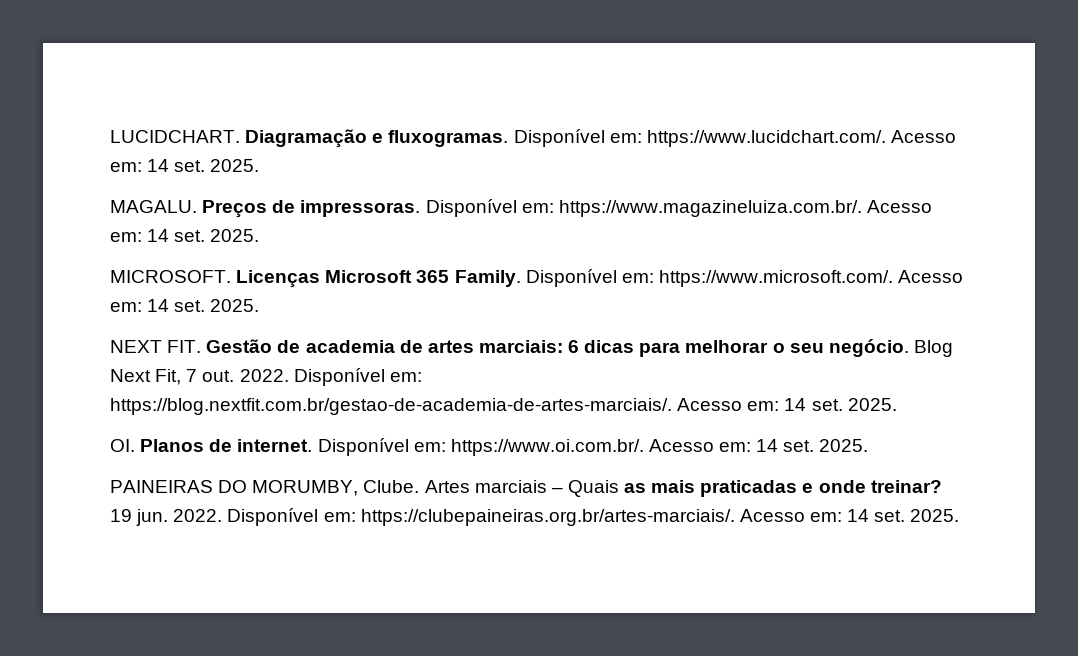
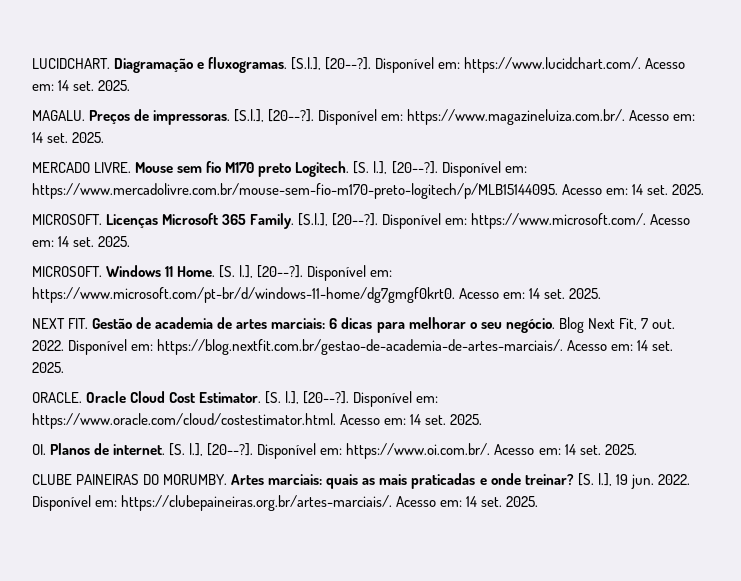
- Diagramação e fluxogramas.
+ Diagramação e fluxogramas. [S.l.], [20--?].
- Preços de impressoras.
+ Preços de impressoras. [S.l.], [20--?].
+ MERCADO LIVRE. Mouse sem fio M170 preto Logitech. [S. l.], [20--?]. Disponível em: https://www.mercadolivre.com.br/mouse-sem-fio-m170-preto-logitech/p/MLB15144095. Acesso em: 14 set. 2025.
- Licenças Microsoft 365 Family.
+ Licenças Microsoft 365 Family. [S.l.], [20--?].
+ MICROSOFT. Windows 11 Home. [S. l.], [20--?]. Disponível em: https://www.microsoft.com/pt-br/d/windows-11-home/dg7gmgf0krt0. Acesso em: 14 set. 2025.
+ ORACLE. Oracle Cloud Cost Estimator. [S. l.], [20--?]. Disponível em: https://www.oracle.com/cloud/costestimator.html. Acesso em: 14 set. 2025.
- OI. Planos de internet.
+ OI. Planos de internet. [S. l.], [20--?].
- PAINEIRAS DO MORUMBY, Clube. Artes marciais – Quais as mais praticadas e onde treinar?
+ CLUBE PAINEIRAS DO MORUMBY. Artes marciais: quais as mais praticadas e onde treinar?
- 19 jun.
+ [S. l.], 19 jun.

